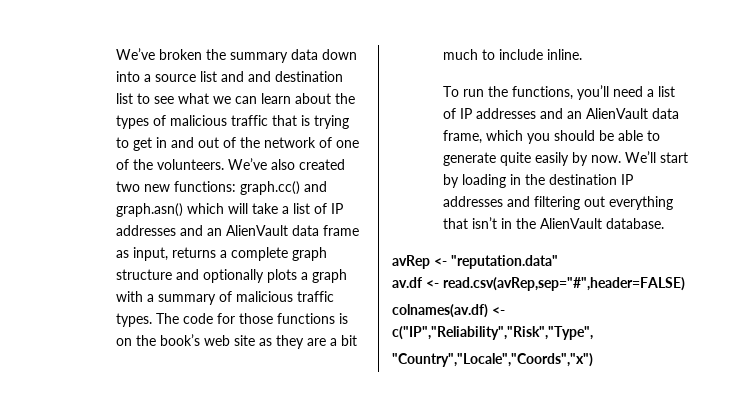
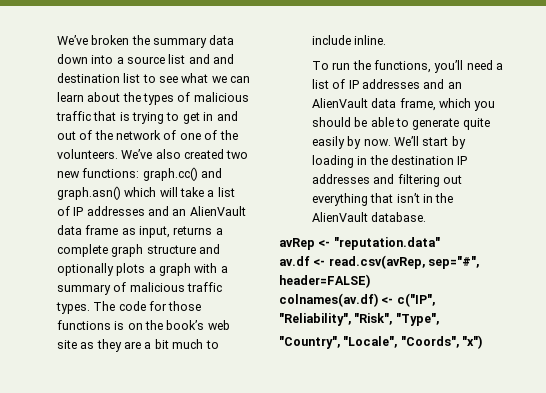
- av.df <- read.csv(avRep,sep="#",header=FALSE)
+ av.df <- read.csv(avRep, sep="#", header=FALSE)
- colnames(av.df) <- c("IP","Reliability","Risk","Type",
- "Country","Locale","Coords","x")
+ colnames(av.df) <- c("IP", "Reliability", "Risk", "Type",
+ "Country", "Locale", "Coords", "x")

